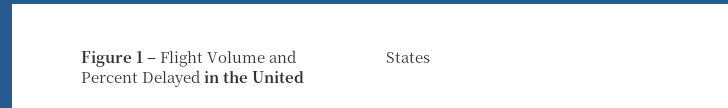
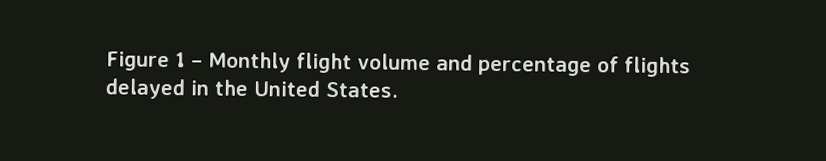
- Figure 1 – Flight Volume and Percent Delayed in the United States
+ Figure 1 – Monthly flight volume and percentage of flights delayed in the United States.

